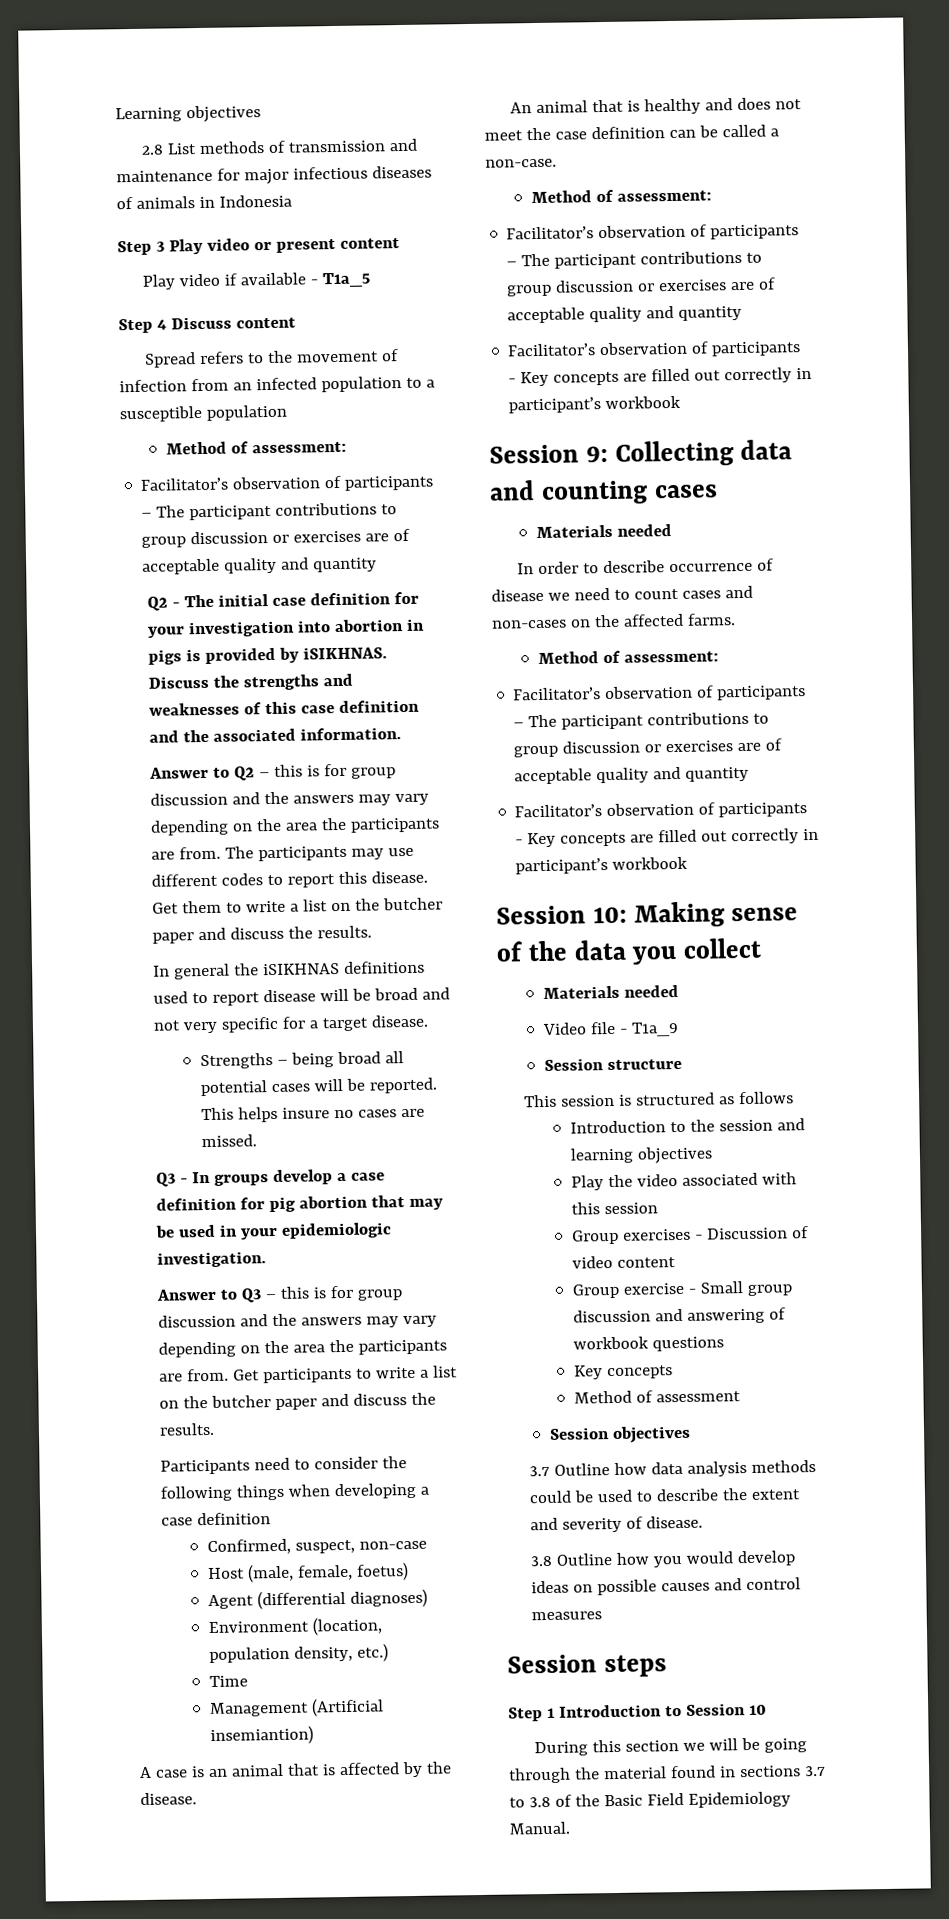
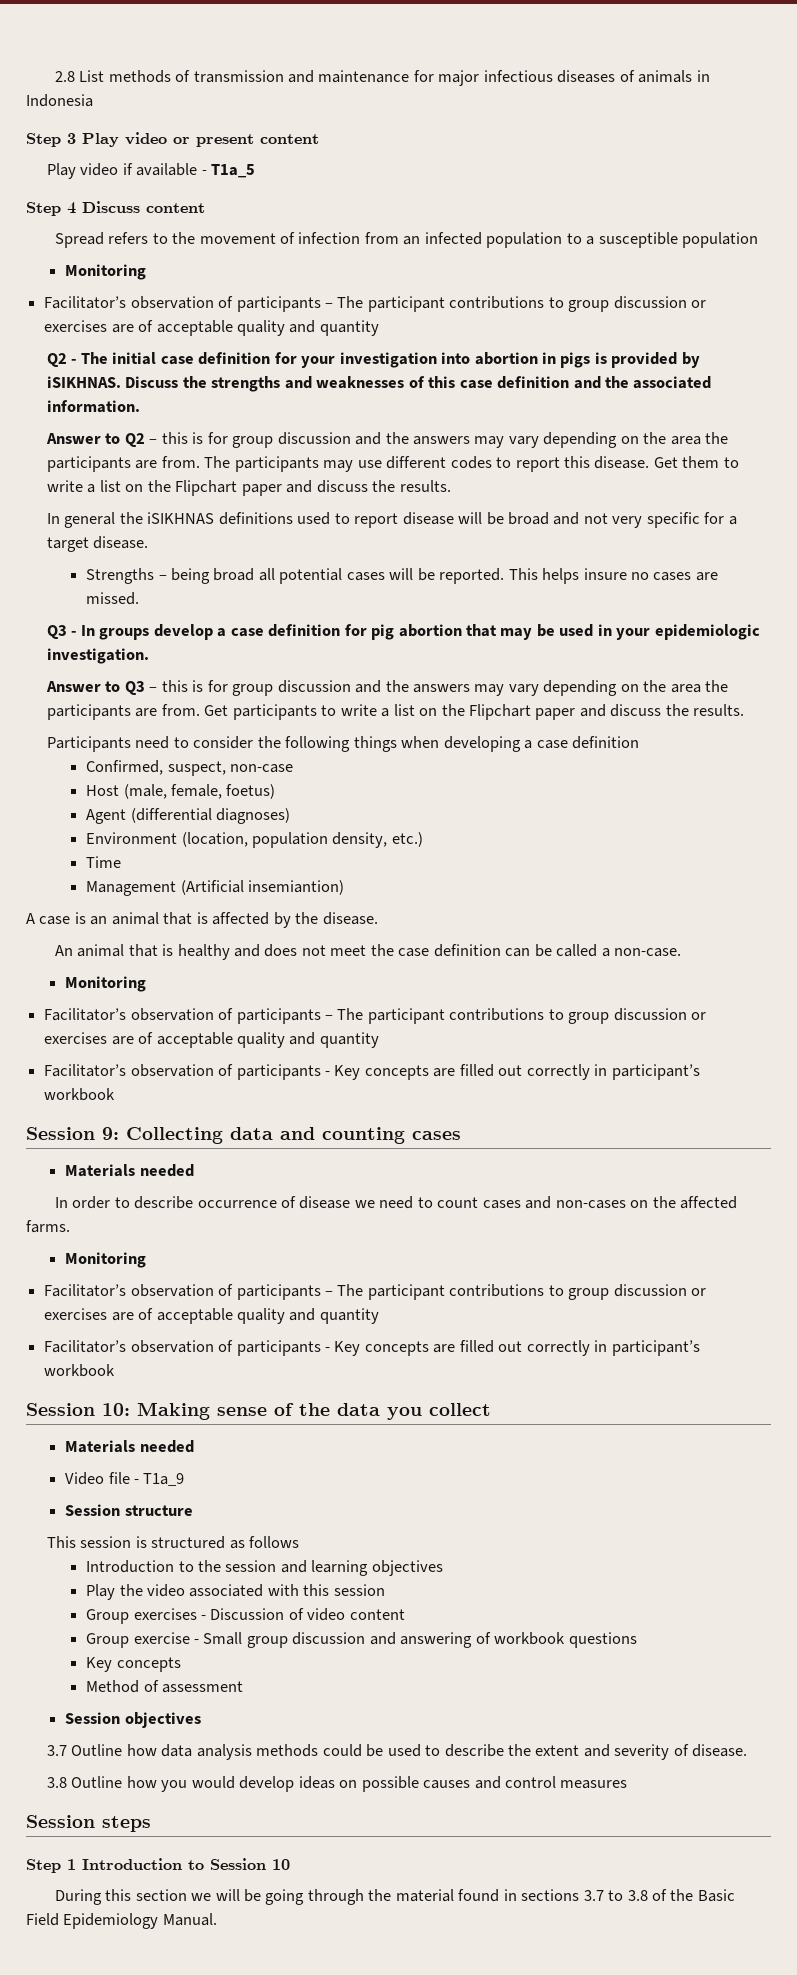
- Learning objectives
  Spread refers to the movement of infection from an infected population to a susceptible population
- Method of assessment:
+ Monitoring
- Get them to write a list on the butcher paper and discuss the results.
+ Get them to write a list on the Flipchart paper and discuss the results.
- Get participants to write a list on the butcher paper and discuss the results.
+ Get participants to write a list on the Flipchart paper and discuss the results.
  An animal that is healthy and does not meet the case definition can be called a non-case.
- Method of assessment:
+ Monitoring
  In order to describe occurrence of disease we need to count cases and non-cases on the affected farms.
- Method of assessment:
+ Monitoring

